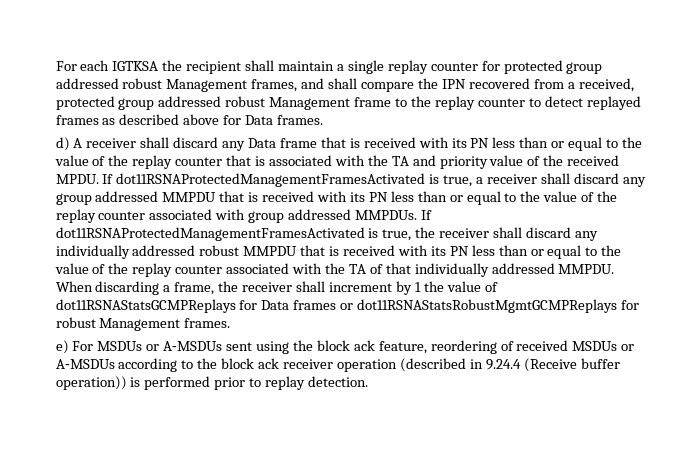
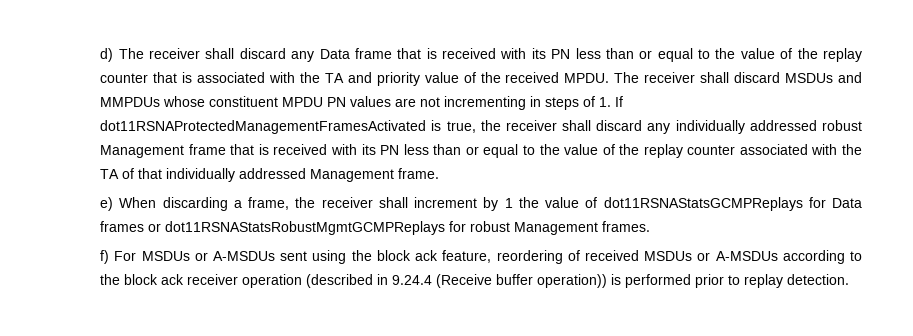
- For each IGTKSA the recipient shall maintain a single replay counter for protected group addressed robust Management frames, and shall compare the IPN recovered from a received, protected group addressed robust Management frame to the replay counter to detect replayed frames as described above for Data frames.
- d) A receiver shall discard any Data frame that is received with its PN less than or equal to the value of the replay counter that is associated with the TA and priority value of the received MPDU.
+ d) The receiver shall discard any Data frame that is received with its PN less than or equal to the value of the replay counter that is associated with the TA and priority value of the received MPDU.
- If dot11RSNAProtectedManagementFramesActivated is true, a receiver shall discard any group addressed MMPDU that is received with its PN less than or equal to the value of the replay counter associated with group addressed MMPDUs. If dot11RSNAProtectedManagementFramesActivated is true, the receiver shall discard any individually addressed robust MMPDU that is received with its PN less than or equal to the value of the replay counter associated with the TA of that individually addressed MMPDU. When discarding a frame, the receiver shall increment by 1 the value of dot11RSNAStatsGCMPReplays for Data frames or dot11RSNAStatsRobustMgmtGCMPReplays for robust Management frames.
+ The receiver shall discard MSDUs and MMPDUs whose constituent MPDU PN values are not incrementing in steps of 1. If dot11RSNAProtectedManagementFramesActivated is true, the receiver shall discard any individually addressed robust Management frame that is received with its PN less than or equal to the value of the replay counter associated with the TA of that individually addressed Management frame.
+ e) When discarding a frame, the receiver shall increment by 1 the value of dot11RSNAStatsGCMPReplays for Data frames or dot11RSNAStatsRobustMgmtGCMPReplays for robust Management frames.
- e) For MSDUs or A‑MSDUs sent using the block ack feature, reordering of received MSDUs or A‑MSDUs according to the block ack receiver operation (described in 9.24.4 (Receive buffer operation)) is performed prior to replay detection.
+ f) For MSDUs or A‑MSDUs sent using the block ack feature, reordering of received MSDUs or A‑MSDUs according to the block ack receiver operation (described in 9.24.4 (Receive buffer operation)) is performed prior to replay detection.

